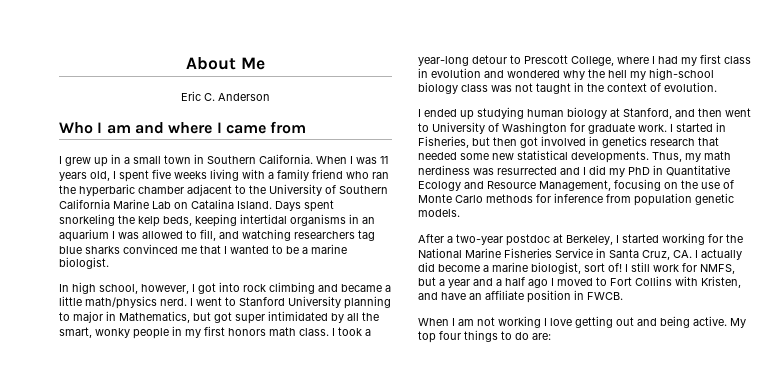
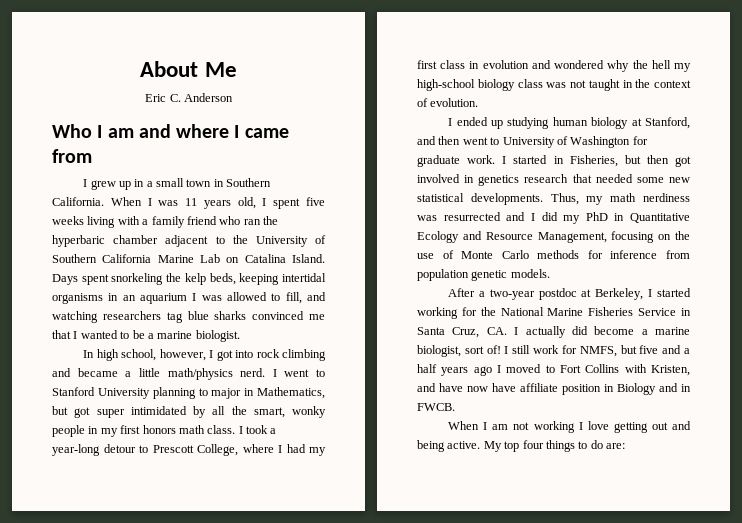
- I still work for NMFS, but a year and a half ago I moved to Fort Collins with Kristen, and have an affiliate position in FWCB.
+ I still work for NMFS, but five and a half years ago I moved to Fort Collins with Kristen, and have now have affiliate position in Biology and in FWCB.

